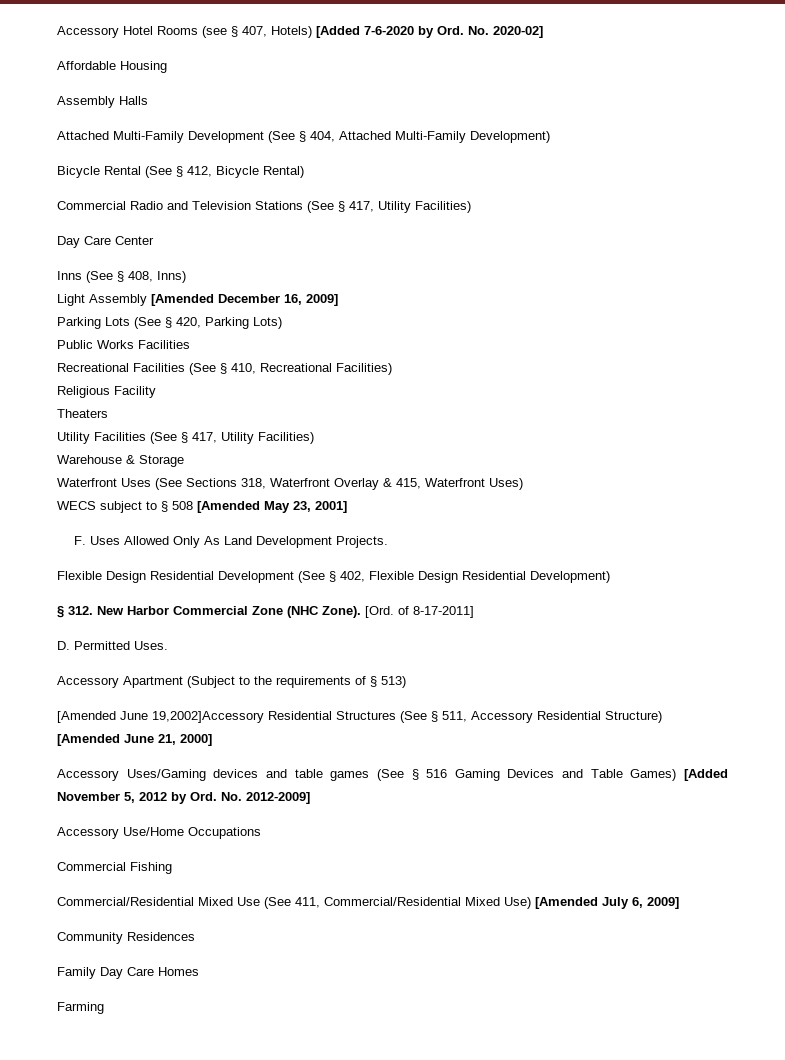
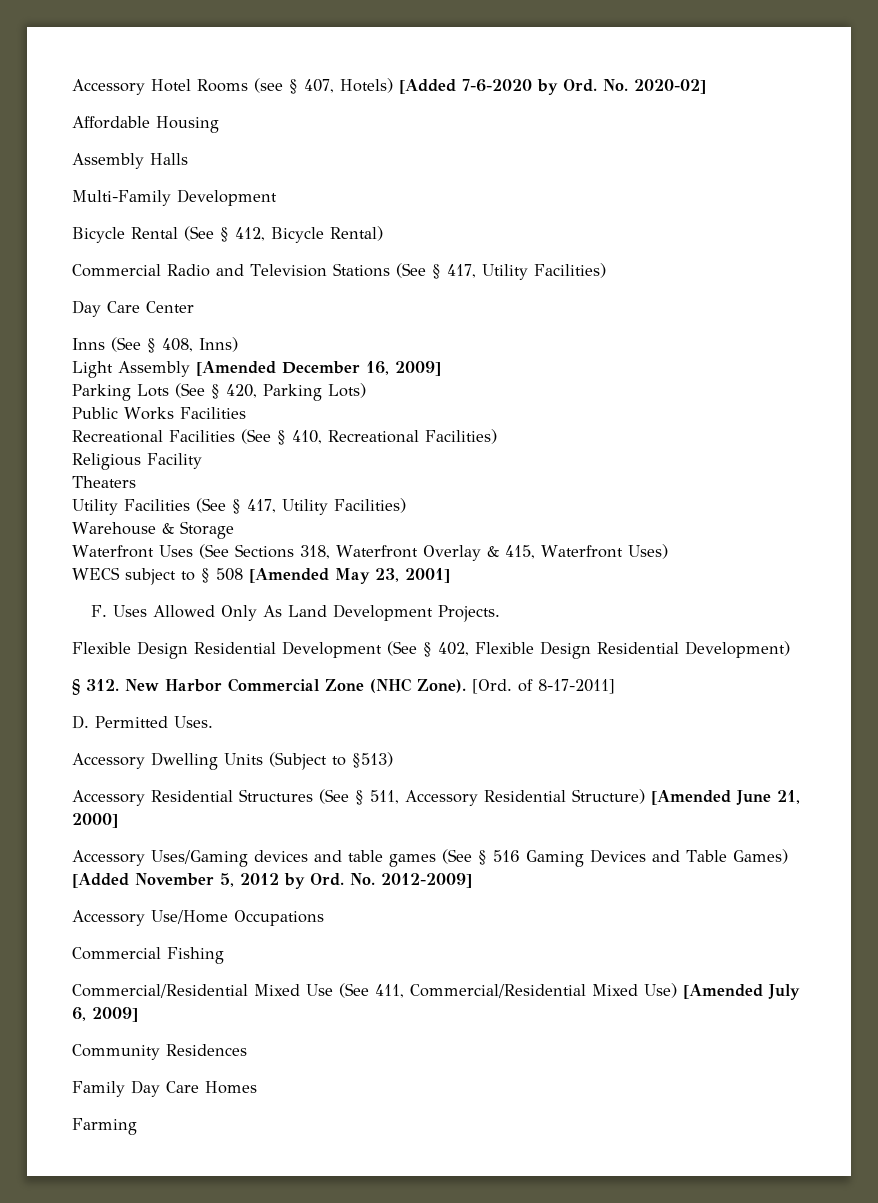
- Attached Multi-Family Development (See § 404, Attached Multi-Family Development)
+ Multi-Family Development
- Accessory Apartment (Subject to the requirements of § 513)
- [Amended June 19,2002]Accessory Residential Structures (See § 511, Accessory Residential Structure) [Amended June 21, 2000]
+ Accessory Dwelling Units (Subject to §513)
+ Accessory Residential Structures (See § 511, Accessory Residential Structure) [Amended June 21, 2000]

